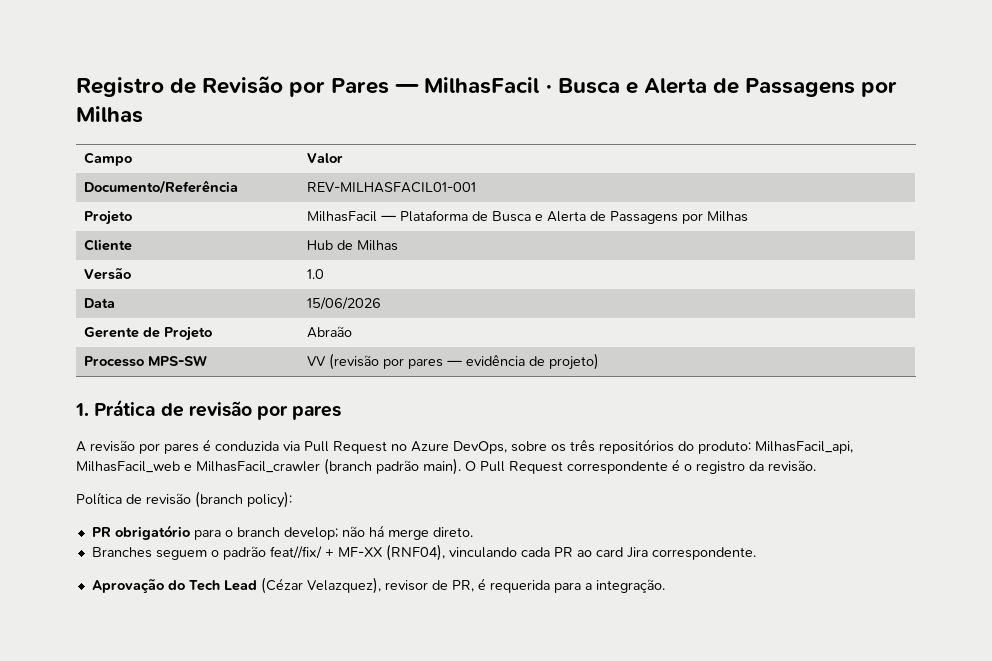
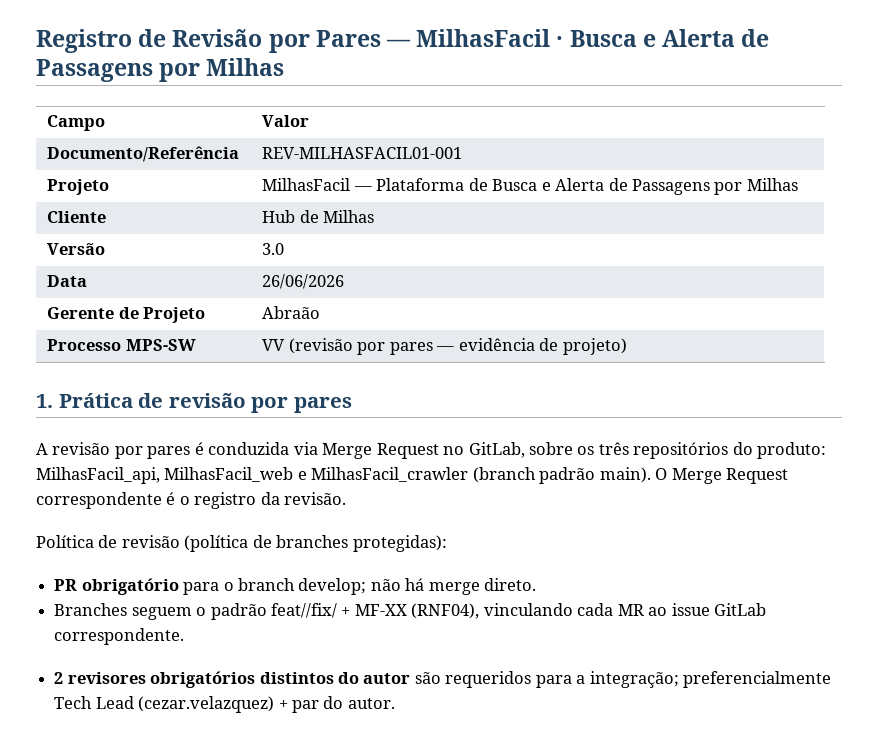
- Versão | 1.0
+ Versão | 3.0
- Data | 15/06/2026
+ Data | 26/06/2026
- A revisão por pares é conduzida via Pull Request no Azure DevOps, sobre os três repositórios do produto: MilhasFacil_api, MilhasFacil_web e MilhasFacil_crawler (branch padrão main).
+ A revisão por pares é conduzida via Merge Request no GitLab, sobre os três repositórios do produto: MilhasFacil_api, MilhasFacil_web e MilhasFacil_crawler (branch padrão main).
- O Pull Request correspondente é o registro da revisão.
+ O Merge Request correspondente é o registro da revisão.
- Política de revisão (branch policy):
+ Política de revisão (política de branches protegidas):
- Branches seguem o padrão feat//fix/ + MF-XX (RNF04), vinculando cada PR ao card Jira correspondente.
- Aprovação do Tech Lead (Cézar Velazquez), revisor de PR, é requerida para a integração.
+ Branches seguem o padrão feat//fix/ + MF-XX (RNF04), vinculando cada MR ao issue GitLab correspondente.
+ 2 revisores obrigatórios distintos do autor são requeridos para a integração; preferencialmente Tech Lead (cezar.velazquez) + par do autor.

